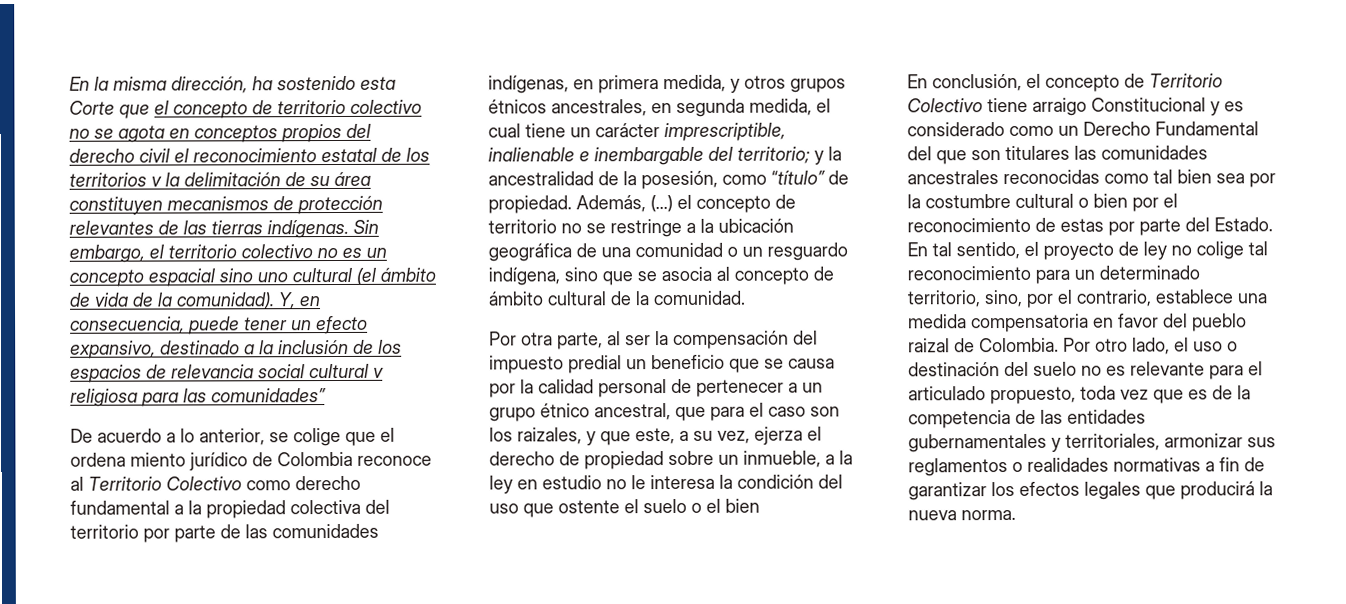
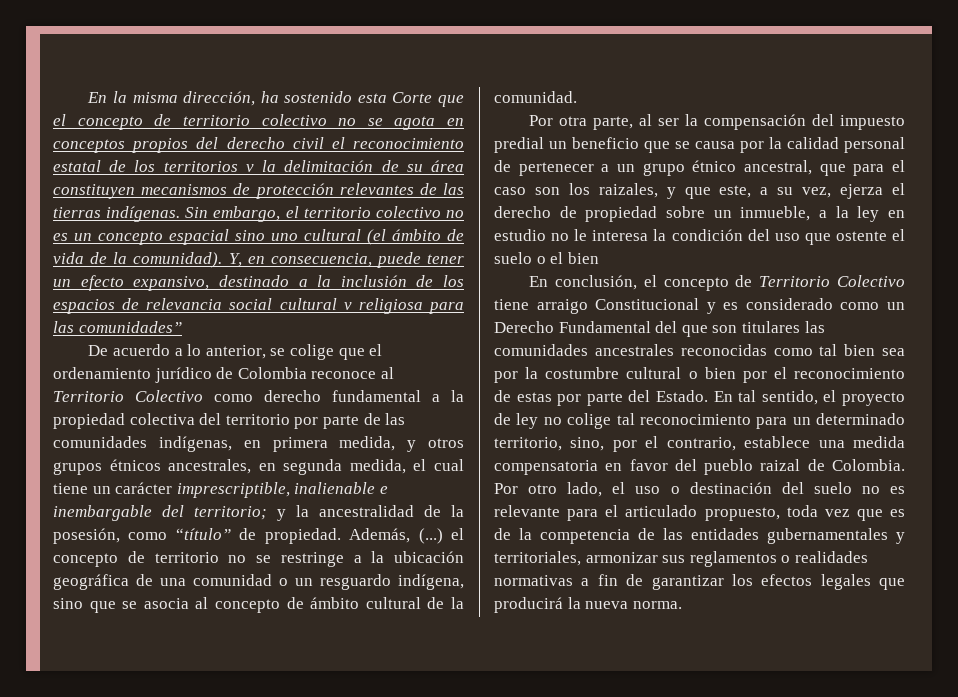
- De acuerdo a lo anterior, se colige que el ordena miento jurídico de Colombia reconoce al Territorio Colectivo como derecho fundamental a la propiedad colectiva del territorio por parte de las comunidades indígenas, en primera medida, y otros grupos étnicos ancestrales, en segunda medida, el cual tiene un carácter imprescriptible, inalienable e inembargable del territorio;
+ De acuerdo a lo anterior, se colige que el ordenamiento jurídico de Colombia reconoce al Territorio Colectivo como derecho fundamental a la propiedad colectiva del territorio por parte de las comunidades indígenas, en primera medida, y otros grupos étnicos ancestrales, en segunda medida, el cual tiene un carácter imprescriptible, inalienable e inembargable del territorio;

